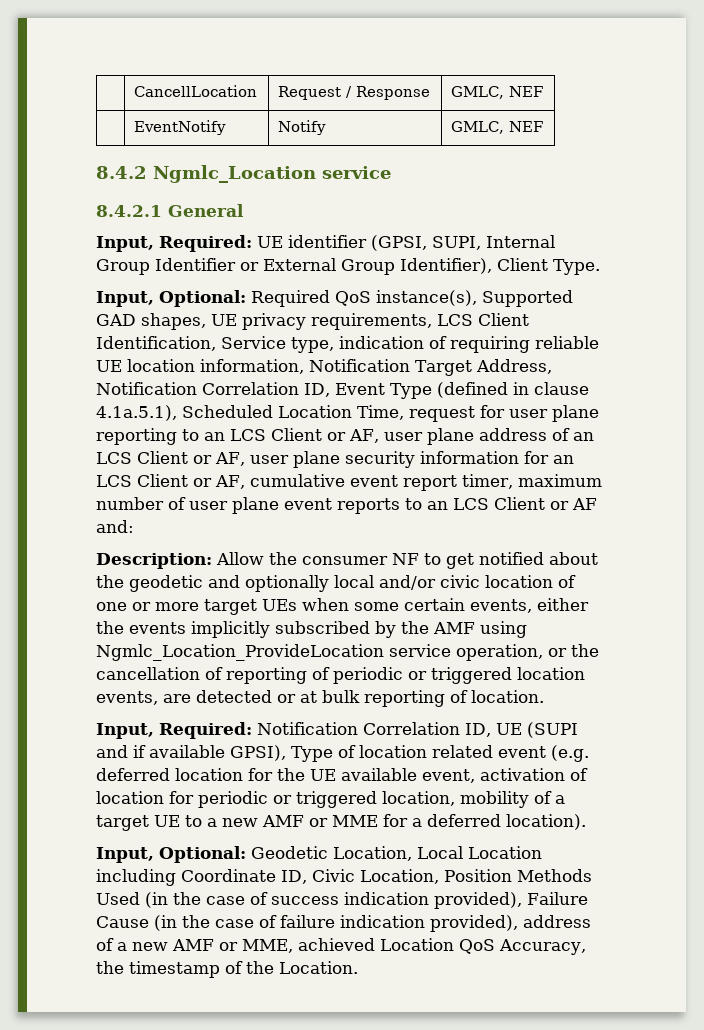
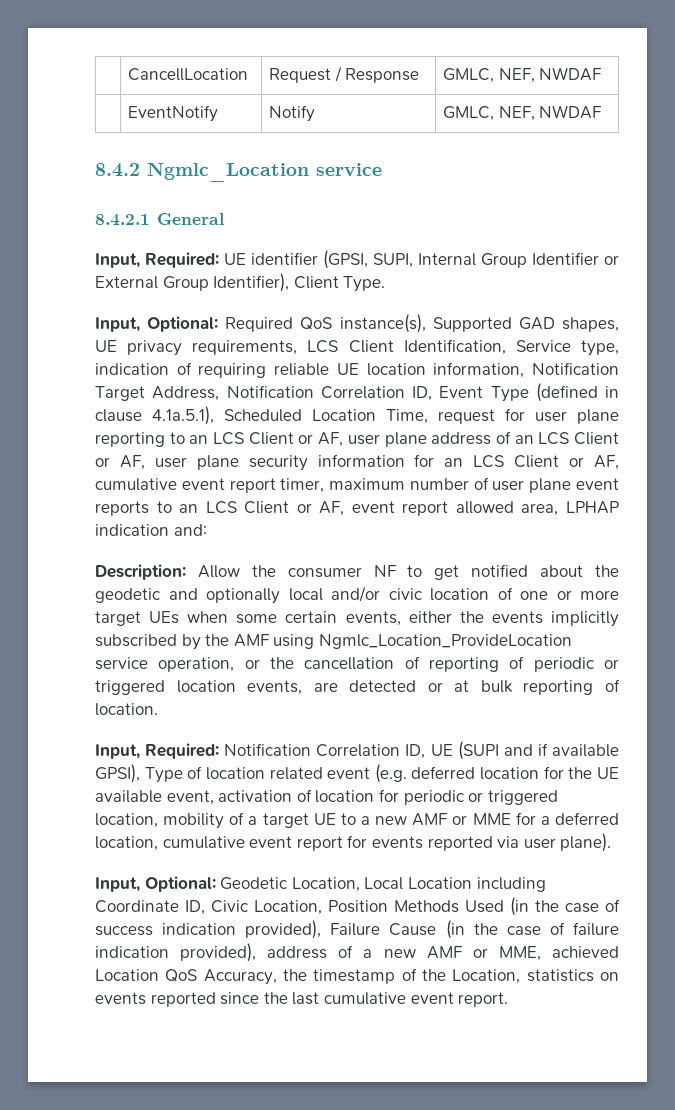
- | CancellLocation | Request / Response | GMLC, NEF
+ | CancellLocation | Request / Response | GMLC, NEF, NWDAF
- | EventNotify | Notify | GMLC, NEF
+ | EventNotify | Notify | GMLC, NEF, NWDAF
- Required QoS instance(s), Supported GAD shapes, UE privacy requirements, LCS Client Identification, Service type, indication of requiring reliable UE location information, Notification Target Address, Notification Correlation ID, Event Type (defined in clause 4.1a.5.1), Scheduled Location Time, request for user plane reporting to an LCS Client or AF, user plane address of an LCS Client or AF, user plane security information for an LCS Client or AF, cumulative event report timer, maximum number of user plane event reports to an LCS Client or AF and:
+ Required QoS instance(s), Supported GAD shapes, UE privacy requirements, LCS Client Identification, Service type, indication of requiring reliable UE location information, Notification Target Address, Notification Correlation ID, Event Type (defined in clause 4.1a.5.1), Scheduled Location Time, request for user plane reporting to an LCS Client or AF, user plane address of an LCS Client or AF, user plane security information for an LCS Client or AF, cumulative event report timer, maximum number of user plane event reports to an LCS Client or AF, event report allowed area, LPHAP indication and:
- Input, Required: Notification Correlation ID, UE (SUPI and if available GPSI), Type of location related event (e.g. deferred location for the UE available event, activation of location for periodic or triggered location, mobility of a target UE to a new AMF or MME for a deferred location).
+ Input, Required: Notification Correlation ID, UE (SUPI and if available GPSI), Type of location related event (e.g. deferred location for the UE available event, activation of location for periodic or triggered location, mobility of a target UE to a new AMF or MME for a deferred location, cumulative event report for events reported via user plane).
- Input, Optional: Geodetic Location, Local Location including Coordinate ID, Civic Location, Position Methods Used (in the case of success indication provided), Failure Cause (in the case of failure indication provided), address of a new AMF or MME, achieved Location QoS Accuracy, the timestamp of the Location.
+ Input, Optional: Geodetic Location, Local Location including Coordinate ID, Civic Location, Position Methods Used (in the case of success indication provided), Failure Cause (in the case of failure indication provided), address of a new AMF or MME, achieved Location QoS Accuracy, the timestamp of the Location, statistics on events reported since the last cumulative event report.

